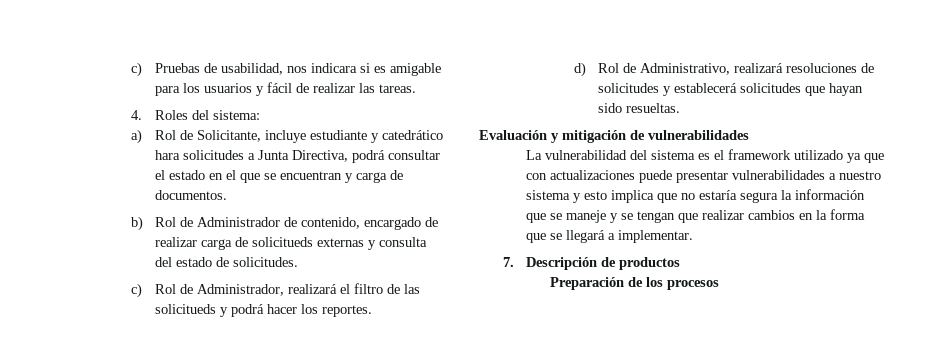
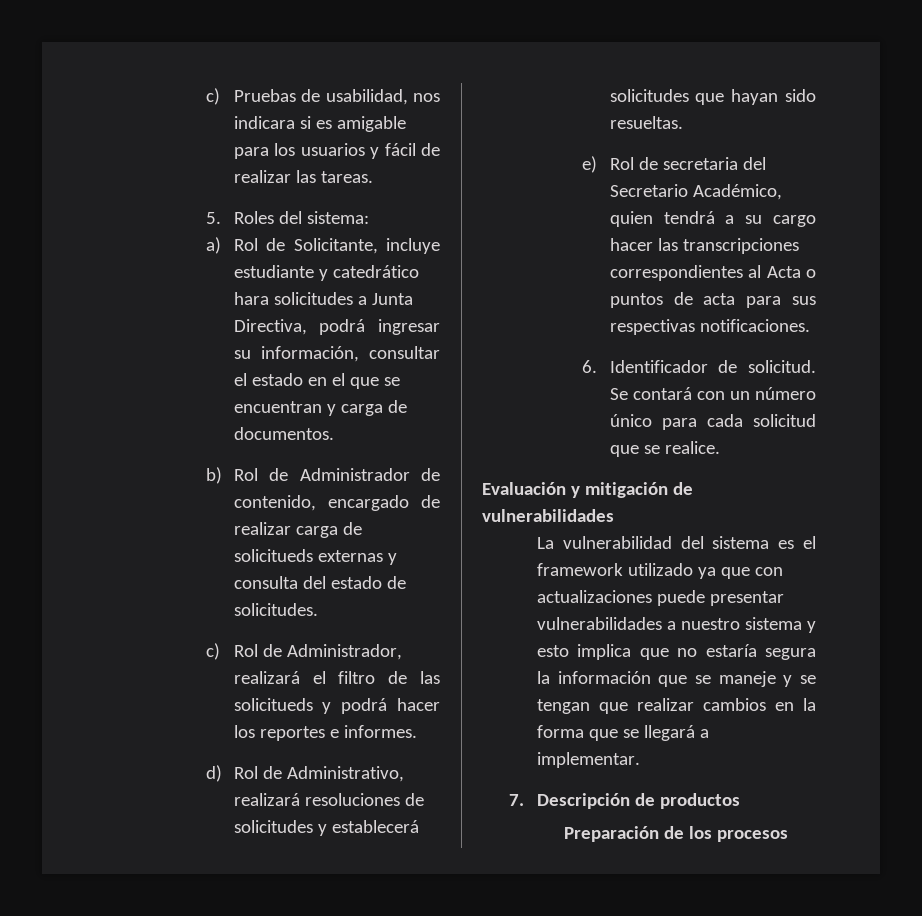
- 4. Roles del sistema:
+ 5. Roles del sistema:
- a) Rol de Solicitante, incluye estudiante y catedrático hara solicitudes a Junta Directiva, podrá consultar el estado en el que se encuentran y carga de documentos.
+ a) Rol de Solicitante, incluye estudiante y catedrático hara solicitudes a Junta Directiva, podrá ingresar su información, consultar el estado en el que se encuentran y carga de documentos.
- c) Rol de Administrador, realizará el filtro de las solicitueds y podrá hacer los reportes.
+ c) Rol de Administrador, realizará el filtro de las solicitueds y podrá hacer los reportes e informes.
+ e) Rol de secretaria del Secretario Académico, quien tendrá a su cargo hacer las transcripciones correspondientes al Acta o puntos de acta para sus respectivas notificaciones.
+ 6. Identificador de solicitud. Se contará con un número único para cada solicitud que se realice.

